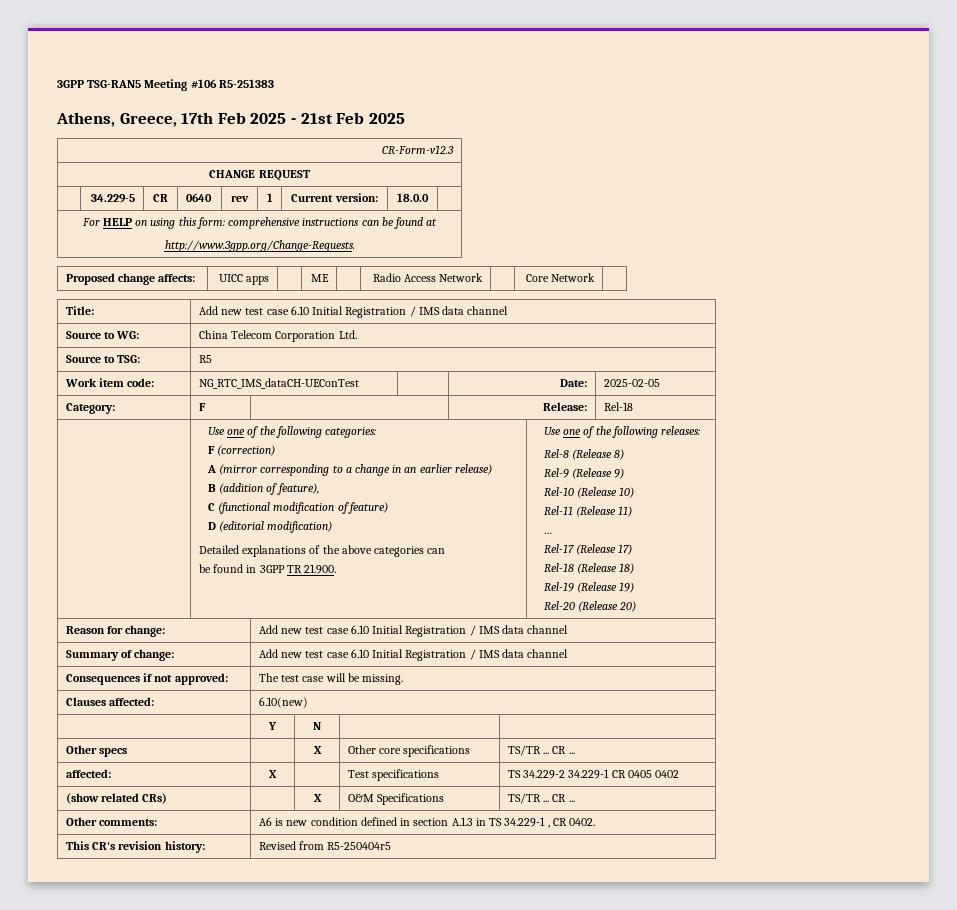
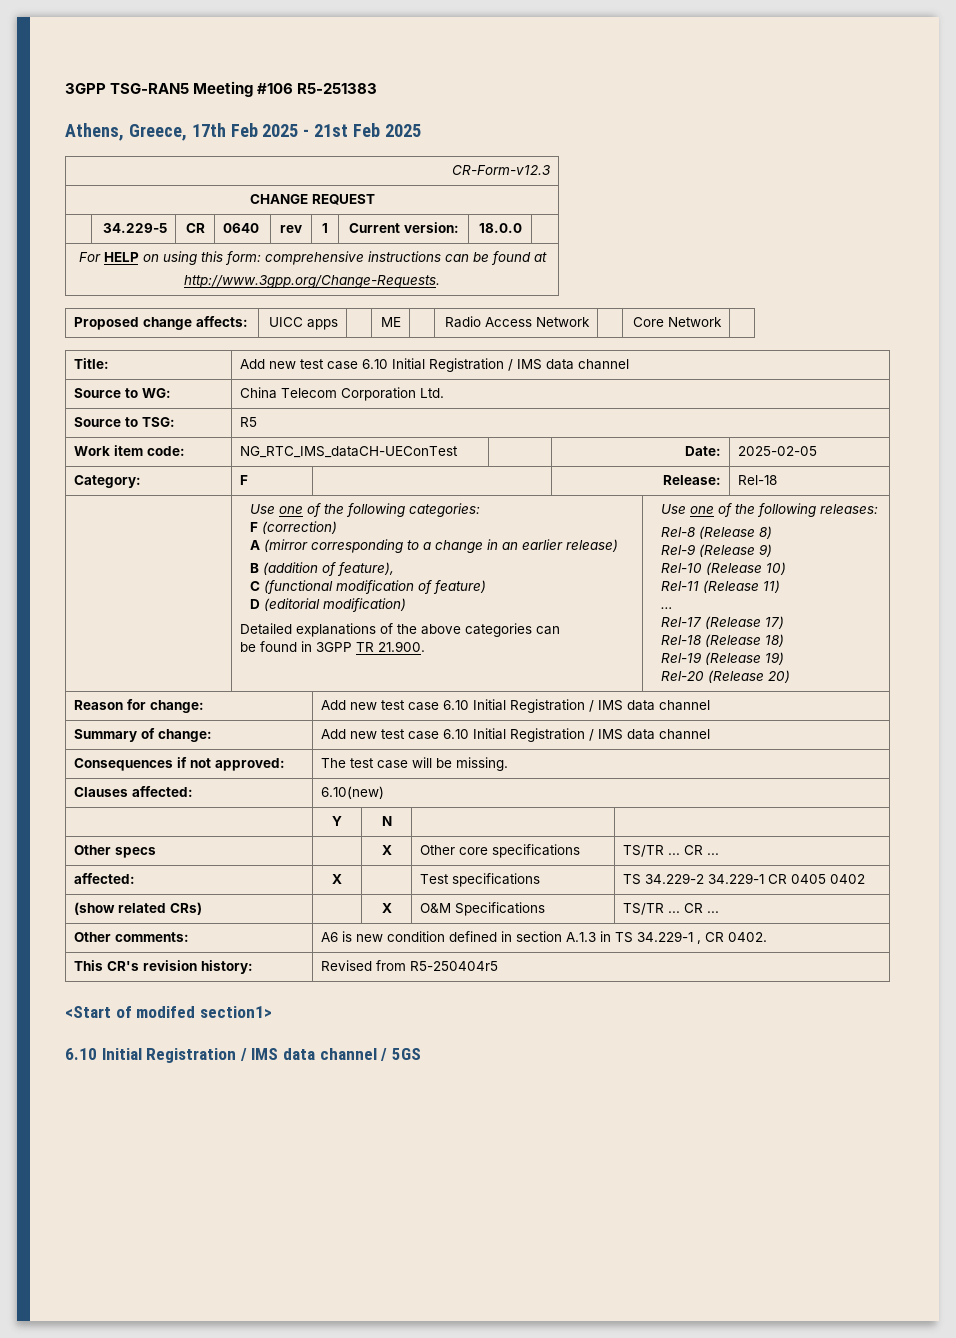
+ <Start of modifed section1>
+ 6.10 Initial Registration / IMS data channel / 5GS

